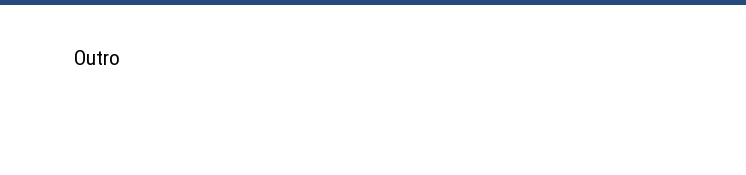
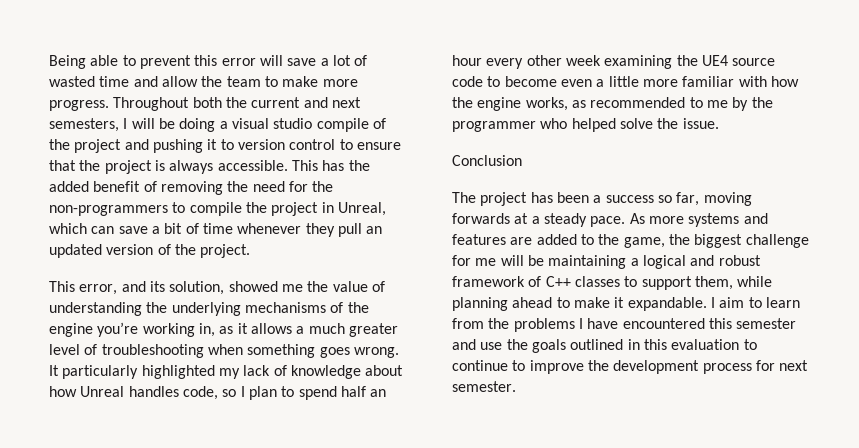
- Outro
+ Being able to prevent this error will save a lot of wasted time and allow the team to make more progress. Throughout both the current and next semesters, I will be doing a visual studio compile of the project and pushing it to version control to ensure that the project is always accessible. This has the added benefit of removing the need for the non-programmers to compile the project in Unreal, which can save a bit of time whenever they pull an updated version of the project.
+ This error, and its solution, showed me the value of understanding the underlying mechanisms of the engine you’re working in, as it allows a much greater level of troubleshooting when something goes wrong. It particularly highlighted my lack of knowledge about how Unreal handles code, so I plan to spend half an hour every other week examining the UE4 source code to become even a little more familiar with how the engine works, as recommended to me by the programmer who helped solve the issue.
+ Conclusion
+ The project has been a success so far, moving forwards at a steady pace. As more systems and features are added to the game, the biggest challenge for me will be maintaining a logical and robust framework of C++ classes to support them, while planning ahead to make it expandable. I aim to learn from the problems I have encountered this semester and use the goals outlined in this evaluation to continue to improve the development process for next semester.

